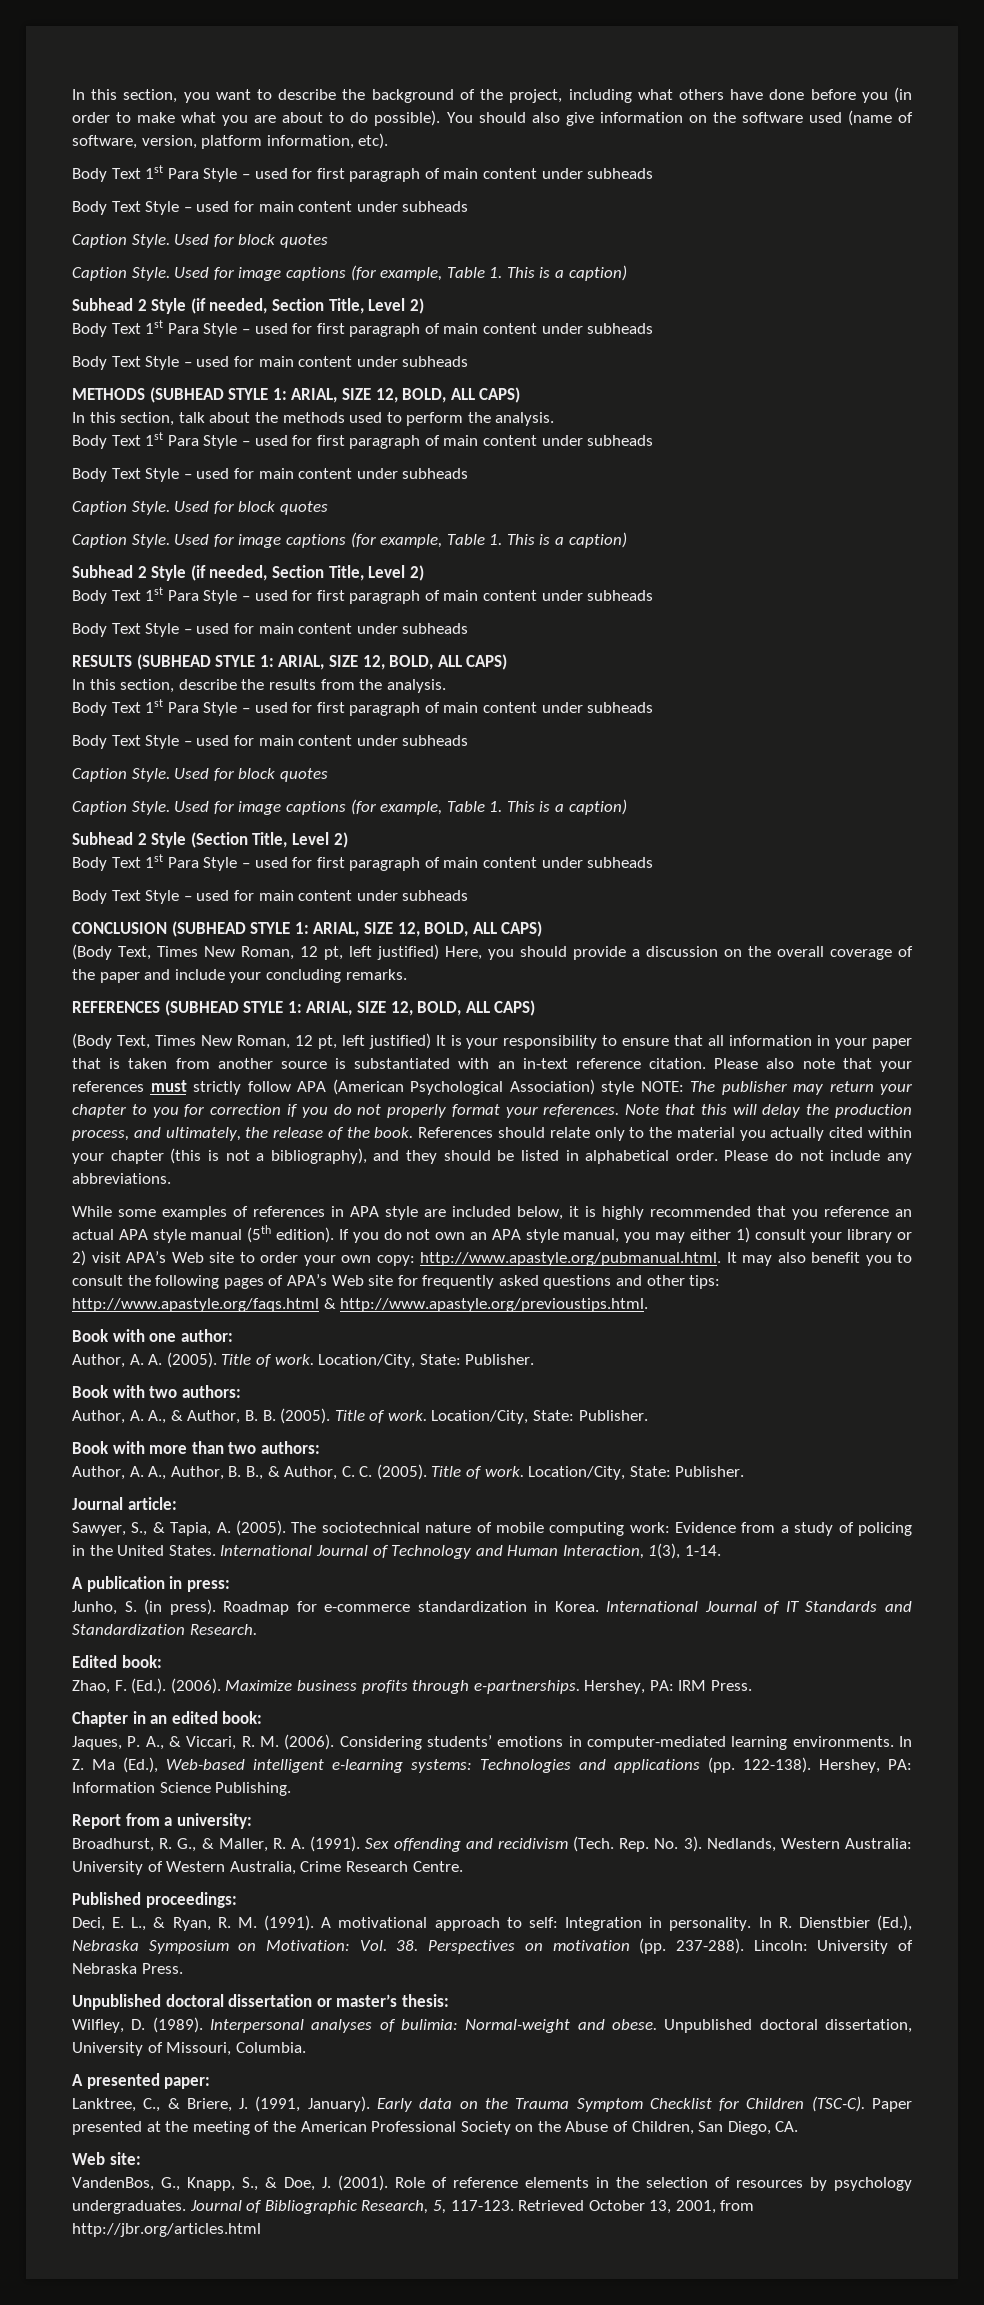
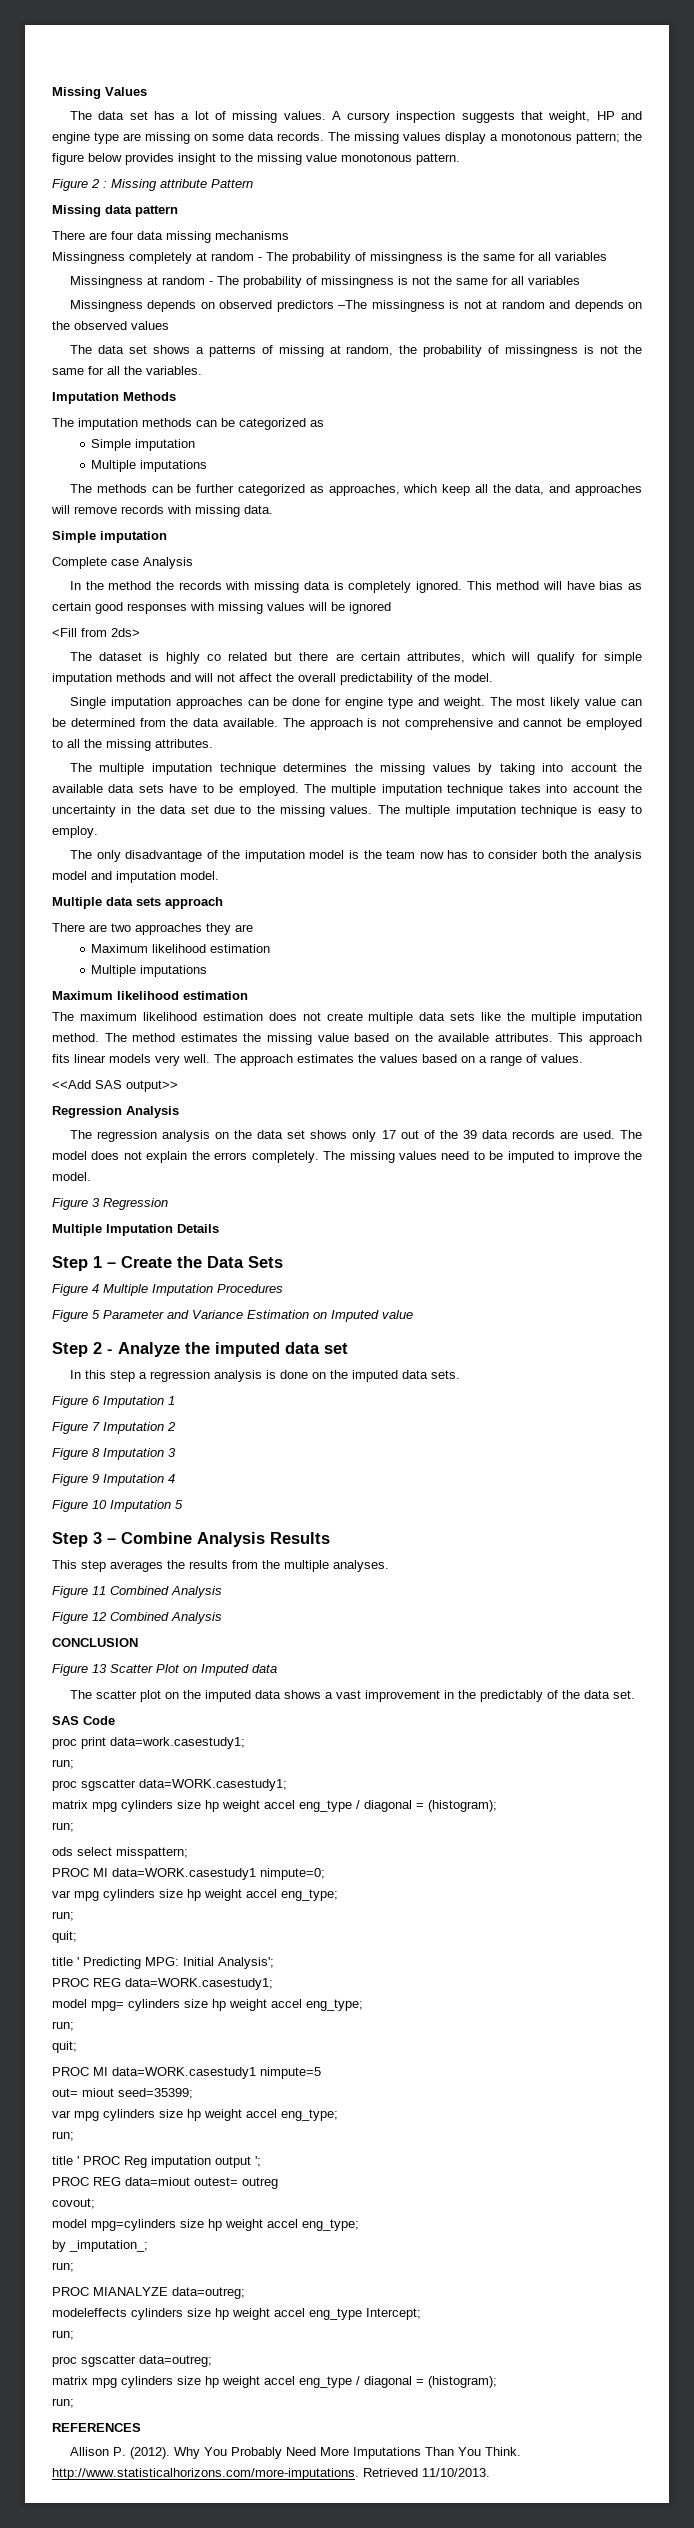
- In this section, you want to describe the background of the project, including what others have done before you (in order to make what you are about to do possible). You should also give information on the software used (name of software, version, platform information, etc).
- Body Text 1st Para Style – used for first paragraph of main content under subheads
- Body Text Style – used for main content under subheads
- Caption Style. Used for block quotes
- Caption Style. Used for image captions (for example, Table 1. This is a caption)
- Subhead 2 Style (if needed, Section Title, Level 2)
- Body Text 1st Para Style – used for first paragraph of main content under subheads
- Body Text Style – used for main content under subheads
- METHODS (SUBHEAD STYLE 1: ARIAL, SIZE 12, BOLD, ALL CAPS)
- In this section, talk about the methods used to perform the analysis.
- Body Text 1st Para Style – used for first paragraph of main content under subheads
- Body Text Style – used for main content under subheads
- Caption Style. Used for block quotes
- Caption Style. Used for image captions (for example, Table 1. This is a caption)
- Subhead 2 Style (if needed, Section Title, Level 2)
- Body Text 1st Para Style – used for first paragraph of main content under subheads
- Body Text Style – used for main content under subheads
- RESULTS (SUBHEAD STYLE 1: ARIAL, SIZE 12, BOLD, ALL CAPS)
- In this section, describe the results from the analysis.
- Body Text 1st Para Style – used for first paragraph of main content under subheads
- Body Text Style – used for main content under subheads
- Caption Style. Used for block quotes
- Caption Style. Used for image captions (for example, Table 1. This is a caption)
- Subhead 2 Style (Section Title, Level 2)
- Body Text 1st Para Style – used for first paragraph of main content under subheads
- Body Text Style – used for main content under subheads
- CONCLUSION (SUBHEAD STYLE 1: ARIAL, SIZE 12, BOLD, ALL CAPS)
- (Body Text, Times New Roman, 12 pt, left justified) Here, you should provide a discussion on the overall coverage of the paper and include your concluding remarks.
- REFERENCES (SUBHEAD STYLE 1: ARIAL, SIZE 12, BOLD, ALL CAPS)
- (Body Text, Times New Roman, 12 pt, left justified) It is your responsibility to ensure that all information in your paper that is taken from another source is substantiated with an in-text reference citation. Please also note that your references must strictly follow APA (American Psychological Association) style NOTE: The publisher may return your chapter to you for correction if you do not properly format your references. Note that this will delay the production process, and ultimately, the release of the book. References should relate only to the material you actually cited within your chapter (this is not a bibliography), and they should be listed in alphabetical order. Please do not include any abbreviations.
- While some examples of references in APA style are included below, it is highly recommended that you reference an actual APA style manual (5th edition). If you do not own an APA style manual, you may either 1) consult your library or 2) visit APA’s Web site to order your own copy: http://www.apastyle.org/pubmanual.html. It may also benefit you to consult the following pages of APA’s Web site for frequently asked questions and other tips: http://www.apastyle.org/faqs.html & http://www.apastyle.org/previoustips.html.
- Book with one author:
- Author, A. A. (2005). Title of work. Location/City, State: Publisher.
- Book with two authors:
- Author, A. A., & Author, B. B. (2005). Title of work. Location/City, State: Publisher.
- Book with more than two authors:
- Author, A. A., Author, B. B., & Author, C. C. (2005). Title of work. Location/City, State: Publisher.
- Journal article:
- Sawyer, S., & Tapia, A. (2005). The sociotechnical nature of mobile computing work: Evidence from a study of policing in the United States. International Journal of Technology and Human Interaction, 1(3), 1-14.
- A publication in press:
- Junho, S. (in press). Roadmap for e-commerce standardization in Korea. International Journal of IT Standards and Standardization Research.
- Edited book:
- Zhao, F. (Ed.). (2006). Maximize business profits through e-partnerships. Hershey, PA: IRM Press.
- Chapter in an edited book:
- Jaques, P. A., & Viccari, R. M. (2006). Considering students’ emotions in computer-mediated learning environments. In Z. Ma (Ed.), Web-based intelligent e-learning systems: Technologies and applications (pp. 122-138). Hershey, PA: Information Science Publishing.
- Report from a university:
- Broadhurst, R. G., & Maller, R. A. (1991). Sex offending and recidivism (Tech. Rep. No. 3). Nedlands, Western Australia: University of Western Australia, Crime Research Centre.
- Published proceedings:
- Deci, E. L., & Ryan, R. M. (1991). A motivational approach to self: Integration in personality. In R. Dienstbier (Ed.), Nebraska Symposium on Motivation: Vol. 38. Perspectives on motivation (pp. 237-288). Lincoln: University of Nebraska Press.
- Unpublished doctoral dissertation or master’s thesis:
- Wilfley, D. (1989). Interpersonal analyses of bulimia: Normal-weight and obese. Unpublished doctoral dissertation, University of Missouri, Columbia.
- A presented paper:
- Lanktree, C., & Briere, J. (1991, January). Early data on the Trauma Symptom Checklist for Children (TSC-C). Paper presented at the meeting of the American Professional Society on the Abuse of Children, San Diego, CA.
- Web site:
- VandenBos, G., Knapp, S., & Doe, J. (2001). Role of reference elements in the selection of resources by psychology undergraduates. Journal of Bibliographic Research, 5, 117-123. Retrieved October 13, 2001, from http://jbr.org/articles.html
+ Missing Values
+ The data set has a lot of missing values. A cursory inspection suggests that weight, HP and engine type are missing on some data records. The missing values display a monotonous pattern; the figure below provides insight to the missing value monotonous pattern.
+ Figure 2 : Missing attribute Pattern
+ Missing data pattern
+ There are four data missing mechanisms
+ Missingness completely at random - The probability of missingness is the same for all variables
+ Missingness at random - The probability of missingness is not the same for all variables
+ Missingness depends on observed predictors –The missingness is not at random and depends on the observed values
+ The data set shows a patterns of missing at random, the probability of missingness is not the same for all the variables.
+ Imputation Methods
+ The imputation methods can be categorized as
+ Simple imputation
+ Multiple imputations
+ The methods can be further categorized as approaches, which keep all the data, and approaches will remove records with missing data.
+ Simple imputation
+ Complete case Analysis
+ In the method the records with missing data is completely ignored. This method will have bias as certain good responses with missing values will be ignored
+ <Fill from 2ds>
+ The dataset is highly co related but there are certain attributes, which will qualify for simple imputation methods and will not affect the overall predictability of the model.
+ Single imputation approaches can be done for engine type and weight. The most likely value can be determined from the data available. The approach is not comprehensive and cannot be employed to all the missing attributes.
+ The multiple imputation technique determines the missing values by taking into account the available data sets have to be employed. The multiple imputation technique takes into account the uncertainty in the data set due to the missing values. The multiple imputation technique is easy to employ.
+ The only disadvantage of the imputation model is the team now has to consider both the analysis model and imputation model.
+ Multiple data sets approach
+ There are two approaches they are
+ Maximum likelihood estimation
+ Multiple imputations
+ Maximum likelihood estimation
+ The maximum likelihood estimation does not create multiple data sets like the multiple imputation method. The method estimates the missing value based on the available attributes. This approach fits linear models very well. The approach estimates the values based on a range of values.
+ <<Add SAS output>>
+ Regression Analysis
+ The regression analysis on the data set shows only 17 out of the 39 data records are used. The model does not explain the errors completely. The missing values need to be imputed to improve the model.
+ Figure 3 Regression
+ Multiple Imputation Details
+ Step 1 – Create the Data Sets
+ Figure 4 Multiple Imputation Procedures
+ Figure 5 Parameter and Variance Estimation on Imputed value
+ Step 2 - Analyze the imputed data set
+ In this step a regression analysis is done on the imputed data sets.
+ Figure 6 Imputation 1
+ Figure 7 Imputation 2
+ Figure 8 Imputation 3
+ Figure 9 Imputation 4
+ Figure 10 Imputation 5
+ Step 3 – Combine Analysis Results
+ This step averages the results from the multiple analyses.
+ Figure 11 Combined Analysis
+ Figure 12 Combined Analysis
+ CONCLUSION
+ Figure 13 Scatter Plot on Imputed data
+ The scatter plot on the imputed data shows a vast improvement in the predictably of the data set.
+ SAS Code
+ proc print data=work.casestudy1;
+ run;
+ proc sgscatter data=WORK.casestudy1;
+ matrix mpg cylinders size hp weight accel eng_type / diagonal = (histogram);
+ run;
+ ods select misspattern;
+ PROC MI data=WORK.casestudy1 nimpute=0;
+ var mpg cylinders size hp weight accel eng_type;
+ run;
+ quit;
+ title ' Predicting MPG: Initial Analysis';
+ PROC REG data=WORK.casestudy1;
+ model mpg= cylinders size hp weight accel eng_type;
+ run;
+ quit;
+ PROC MI data=WORK.casestudy1 nimpute=5
+ out= miout seed=35399;
+ var mpg cylinders size hp weight accel eng_type;
+ run;
+ title ' PROC Reg imputation output ';
+ PROC REG data=miout outest= outreg
+ covout;
+ model mpg=cylinders size hp weight accel eng_type;
+ by _imputation_;
+ run;
+ PROC MIANALYZE data=outreg;
+ modeleffects cylinders size hp weight accel eng_type Intercept;
+ run;
+ proc sgscatter data=outreg;
+ matrix mpg cylinders size hp weight accel eng_type / diagonal = (histogram);
+ run;
+ REFERENCES
+ Allison P. (2012). Why You Probably Need More Imputations Than You Think. http://www.statisticalhorizons.com/more-imputations. Retrieved 11/10/2013.

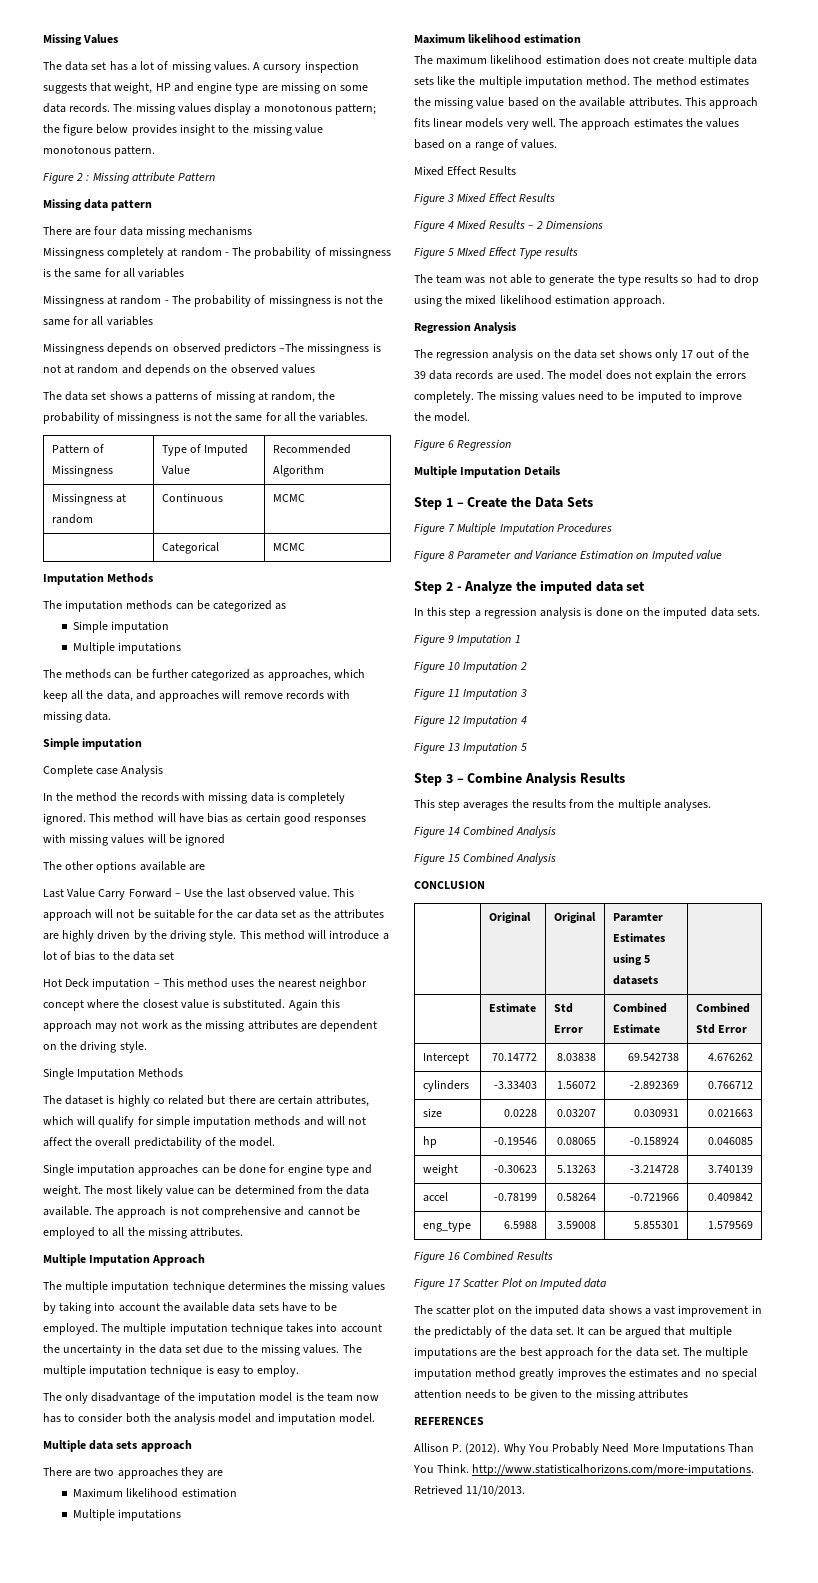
+ Pattern of Missingness | Type of Imputed Value | Recommended Algorithm
+ Missingness at random | Continuous | MCMC
+ | Categorical | MCMC
- <Fill from 2ds>
+ The other options available are
+ Last Value Carry Forward – Use the last observed value. This approach will not be suitable for the car data set as the attributes are highly driven by the driving style. This method will introduce a lot of bias to the data set
+ Hot Deck imputation – This method uses the nearest neighbor concept where the closest value is substituted. Again this approach may not work as the missing attributes are dependent on the driving style.
+ Single Imputation Methods
+ Multiple Imputation Approach
  The approach estimates the values based on a range of values.
- <<Add SAS output>>
+ Mixed Effect Results
+ Figure 3 Mixed Effect Results
+ Figure 4 Mixed Results – 2 Dimensions
+ Figure 5 MIxed Effect Type results
+ The team was not able to generate the type results so had to drop using the mixed likelihood estimation approach.
- Figure 3 Regression
+ Figure 6 Regression
- Figure 4 Multiple Imputation Procedures
+ Figure 7 Multiple Imputation Procedures
- Figure 5 Parameter and Variance Estimation on Imputed value
+ Figure 8 Parameter and Variance Estimation on Imputed value
- Figure 6 Imputation 1
+ Figure 9 Imputation 1
- Figure 7 Imputation 2
+ Figure 10 Imputation 2
- Figure 8 Imputation 3
+ Figure 11 Imputation 3
- Figure 9 Imputation 4
+ Figure 12 Imputation 4
- Figure 10 Imputation 5
+ Figure 13 Imputation 5
- Figure 11 Combined Analysis
+ Figure 14 Combined Analysis
- Figure 12 Combined Analysis
+ Figure 15 Combined Analysis
- Figure 13 Scatter Plot on Imputed data
+ | Original | Original | Paramter Estimates using 5 datasets |
+ | Estimate | Std Error | Combined Estimate | Combined Std Error
+ Intercept | 70.14772 | 8.03838 | 69.542738 | 4.676262
+ cylinders | -3.33403 | 1.56072 | -2.892369 | 0.766712
+ size | 0.0228 | 0.03207 | 0.030931 | 0.021663
+ hp | -0.19546 | 0.08065 | -0.158924 | 0.046085
+ weight | -0.30623 | 5.13263 | -3.214728 | 3.740139
+ accel | -0.78199 | 0.58264 | -0.721966 | 0.409842
+ eng_type | 6.5988 | 3.59008 | 5.855301 | 1.579569
+ Figure 16 Combined Results
+ Figure 17 Scatter Plot on Imputed data
- The scatter plot on the imputed data shows a vast improvement in the predictably of the data set.
- SAS Code
- proc print data=work.casestudy1;
- run;
- proc sgscatter data=WORK.casestudy1;
- matrix mpg cylinders size hp weight accel eng_type / diagonal = (histogram);
- run;
- ods select misspattern;
- PROC MI data=WORK.casestudy1 nimpute=0;
- var mpg cylinders size hp weight accel eng_type;
- run;
- quit;
- title ' Predicting MPG: Initial Analysis';
- PROC REG data=WORK.casestudy1;
- model mpg= cylinders size hp weight accel eng_type;
- run;
- quit;
- PROC MI data=WORK.casestudy1 nimpute=5
- out= miout seed=35399;
- var mpg cylinders size hp weight accel eng_type;
- run;
- title ' PROC Reg imputation output ';
- PROC REG data=miout outest= outreg
- covout;
- model mpg=cylinders size hp weight accel eng_type;
- by _imputation_;
- run;
- PROC MIANALYZE data=outreg;
- modeleffects cylinders size hp weight accel eng_type Intercept;
- run;
- proc sgscatter data=outreg;
- matrix mpg cylinders size hp weight accel eng_type / diagonal = (histogram);
- run;
+ The scatter plot on the imputed data shows a vast improvement in the predictably of the data set. It can be argued that multiple imputations are the best approach for the data set. The multiple imputation method greatly improves the estimates and no special attention needs to be given to the missing attributes

